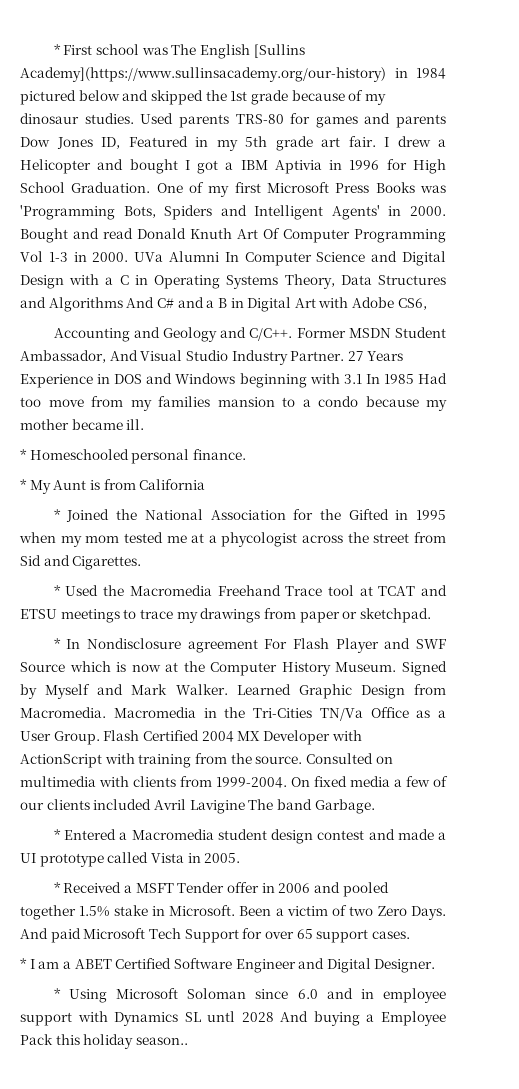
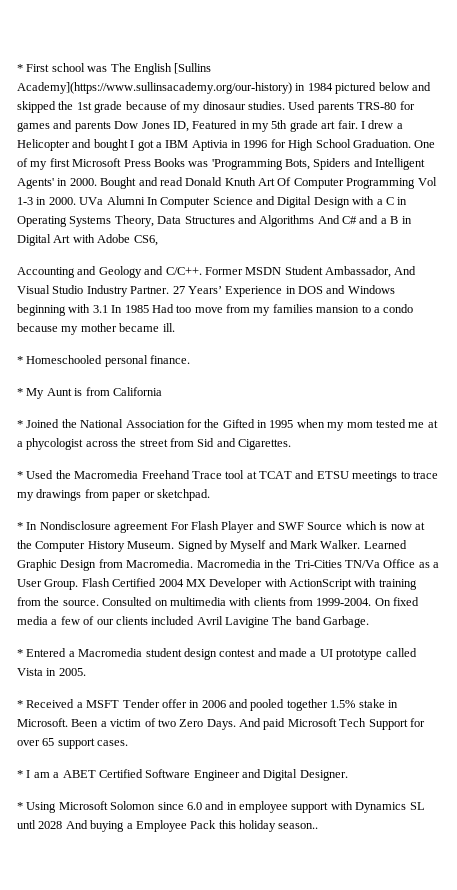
- 27 Years Experience in DOS and Windows beginning with 3.1 In 1985 Had too move from my families mansion to a condo because my mother became ill.
+ 27 Years’ Experience in DOS and Windows beginning with 3.1 In 1985 Had too move from my families mansion to a condo because my mother became ill.
- * Using Microsoft Soloman since 6.0 and in employee support with Dynamics SL untl 2028 And buying a Employee Pack this holiday season..
+ * Using Microsoft Solomon since 6.0 and in employee support with Dynamics SL untl 2028 And buying a Employee Pack this holiday season..

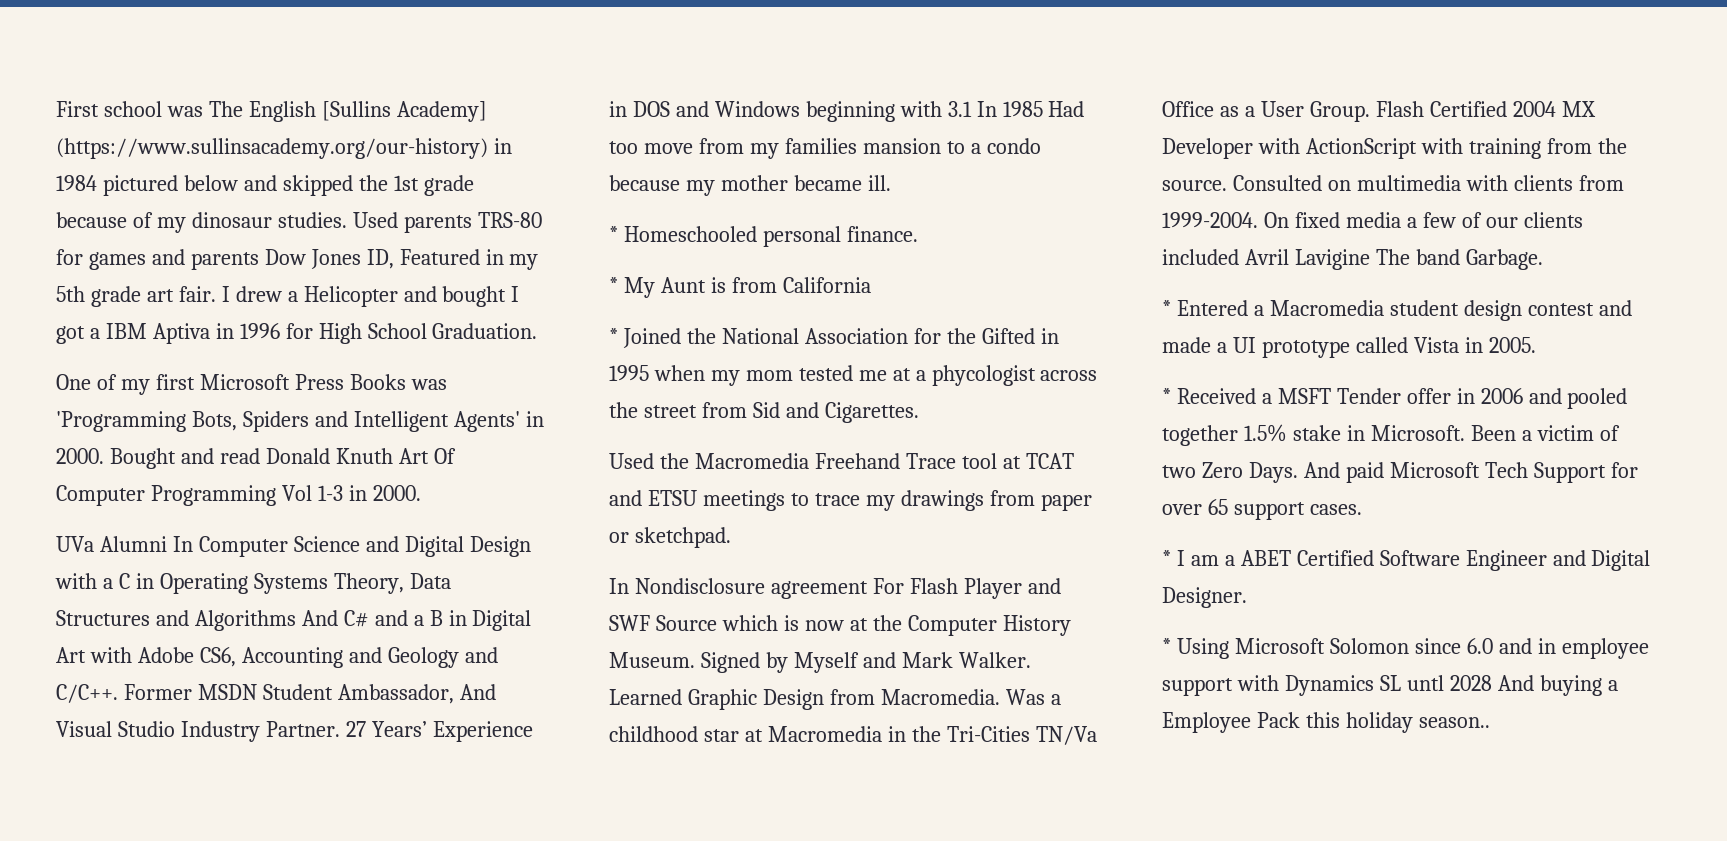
- * First school was The English [Sullins Academy](https://www.sullinsacademy.org/our-history) in 1984 pictured below and skipped the 1st grade because of my dinosaur studies.
+ First school was The English [Sullins Academy] (https://www.sullinsacademy.org/our-history) in 1984 pictured below and skipped the 1st grade because of my dinosaur studies.
- I drew a Helicopter and bought I got a IBM Aptivia in 1996 for High School Graduation. One of my first Microsoft Press Books was 'Programming Bots, Spiders and Intelligent Agents' in 2000.
+ I drew a Helicopter and bought I got a IBM Aptiva in 1996 for High School Graduation.
+ One of my first Microsoft Press Books was 'Programming Bots, Spiders and Intelligent Agents' in 2000.
- Bought and read Donald Knuth Art Of Computer Programming Vol 1-3 in 2000. UVa Alumni In Computer Science and Digital Design with a C in Operating Systems Theory, Data Structures and Algorithms And C# and a B in Digital Art with Adobe CS6,
- Accounting and Geology and C/C++.
+ Bought and read Donald Knuth Art Of Computer Programming Vol 1-3 in 2000.
+ UVa Alumni In Computer Science and Digital Design with a C in Operating Systems Theory, Data Structures and Algorithms And C# and a B in Digital Art with Adobe CS6, Accounting and Geology and C/C++.
- * Used the Macromedia Freehand Trace tool at TCAT and ETSU meetings to trace my drawings from paper or sketchpad.
+ Used the Macromedia Freehand Trace tool at TCAT and ETSU meetings to trace my drawings from paper or sketchpad.
- * In Nondisclosure agreement For Flash Player and SWF Source which is now at the Computer History Museum.
+ In Nondisclosure agreement For Flash Player and SWF Source which is now at the Computer History Museum.
- Macromedia in the Tri-Cities TN/Va Office as a User Group.
+ Was a childhood star at Macromedia in the Tri-Cities TN/Va Office as a User Group.

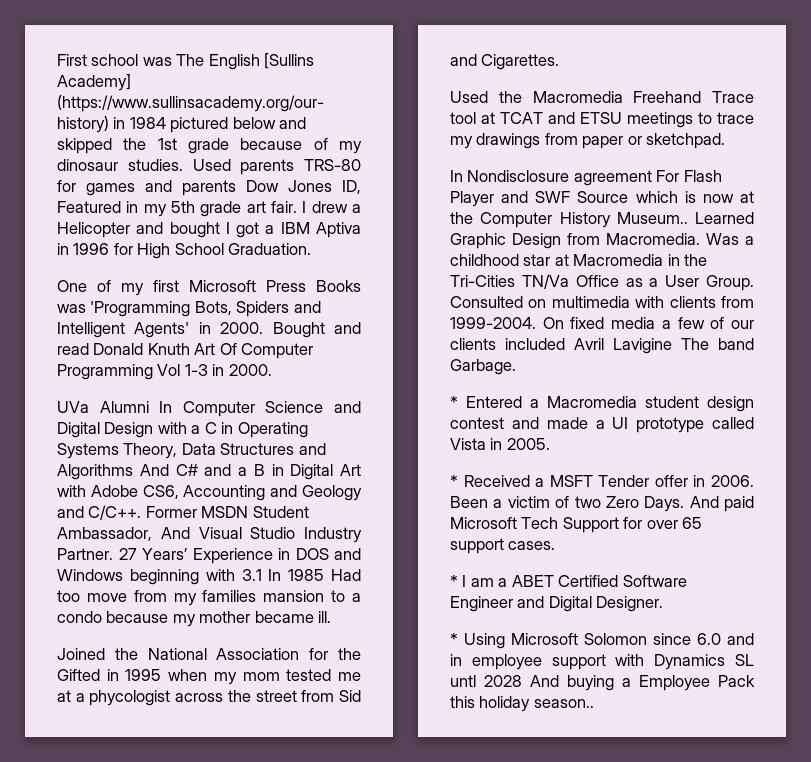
- * Homeschooled personal finance.
- * My Aunt is from California
- * Joined the National Association for the Gifted in 1995 when my mom tested me at a phycologist across the street from Sid and Cigarettes.
+ Joined the National Association for the Gifted in 1995 when my mom tested me at a phycologist across the street from Sid and Cigarettes.
- In Nondisclosure agreement For Flash Player and SWF Source which is now at the Computer History Museum. Signed by Myself and Mark Walker.
+ In Nondisclosure agreement For Flash Player and SWF Source which is now at the Computer History Museum..
- Flash Certified 2004 MX Developer with ActionScript with training from the source.
- * Received a MSFT Tender offer in 2006 and pooled together 1.5% stake in Microsoft.
+ * Received a MSFT Tender offer in 2006.

